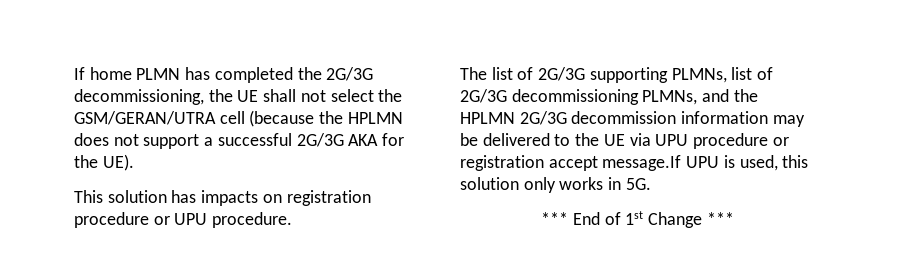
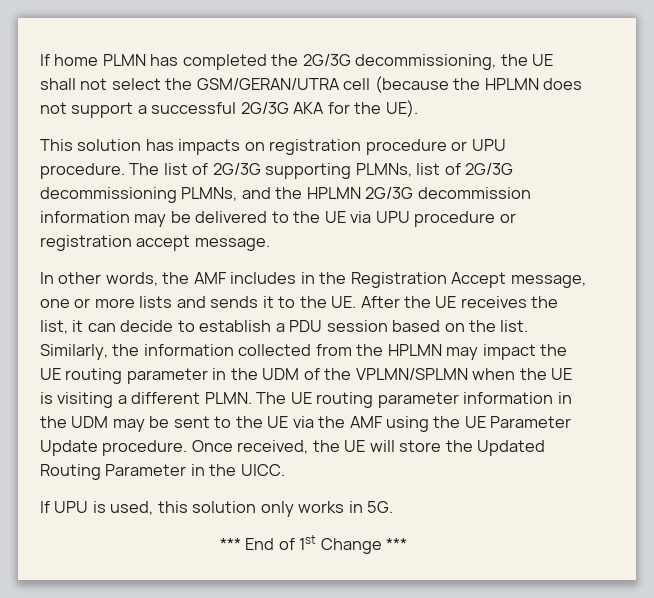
- This solution has impacts on registration procedure or UPU procedure.
- The list of 2G/3G supporting PLMNs, list of 2G/3G decommissioning PLMNs, and the HPLMN 2G/3G decommission information may be delivered to the UE via UPU procedure or registration accept message.If UPU is used, this solution only works in 5G.
+ This solution has impacts on registration procedure or UPU procedure. The list of 2G/3G supporting PLMNs, list of 2G/3G decommissioning PLMNs, and the HPLMN 2G/3G decommission information may be delivered to the UE via UPU procedure or registration accept message.
+ In other words, the AMF includes in the Registration Accept message, one or more lists and sends it to the UE. After the UE receives the list, it can decide to establish a PDU session based on the list. Similarly, the information collected from the HPLMN may impact the UE routing parameter in the UDM of the VPLMN/SPLMN when the UE is visiting a different PLMN. The UE routing parameter information in the UDM may be sent to the UE via the AMF using the UE Parameter Update procedure. Once received, the UE will store the Updated Routing Parameter in the UICC.
+ If UPU is used, this solution only works in 5G.

